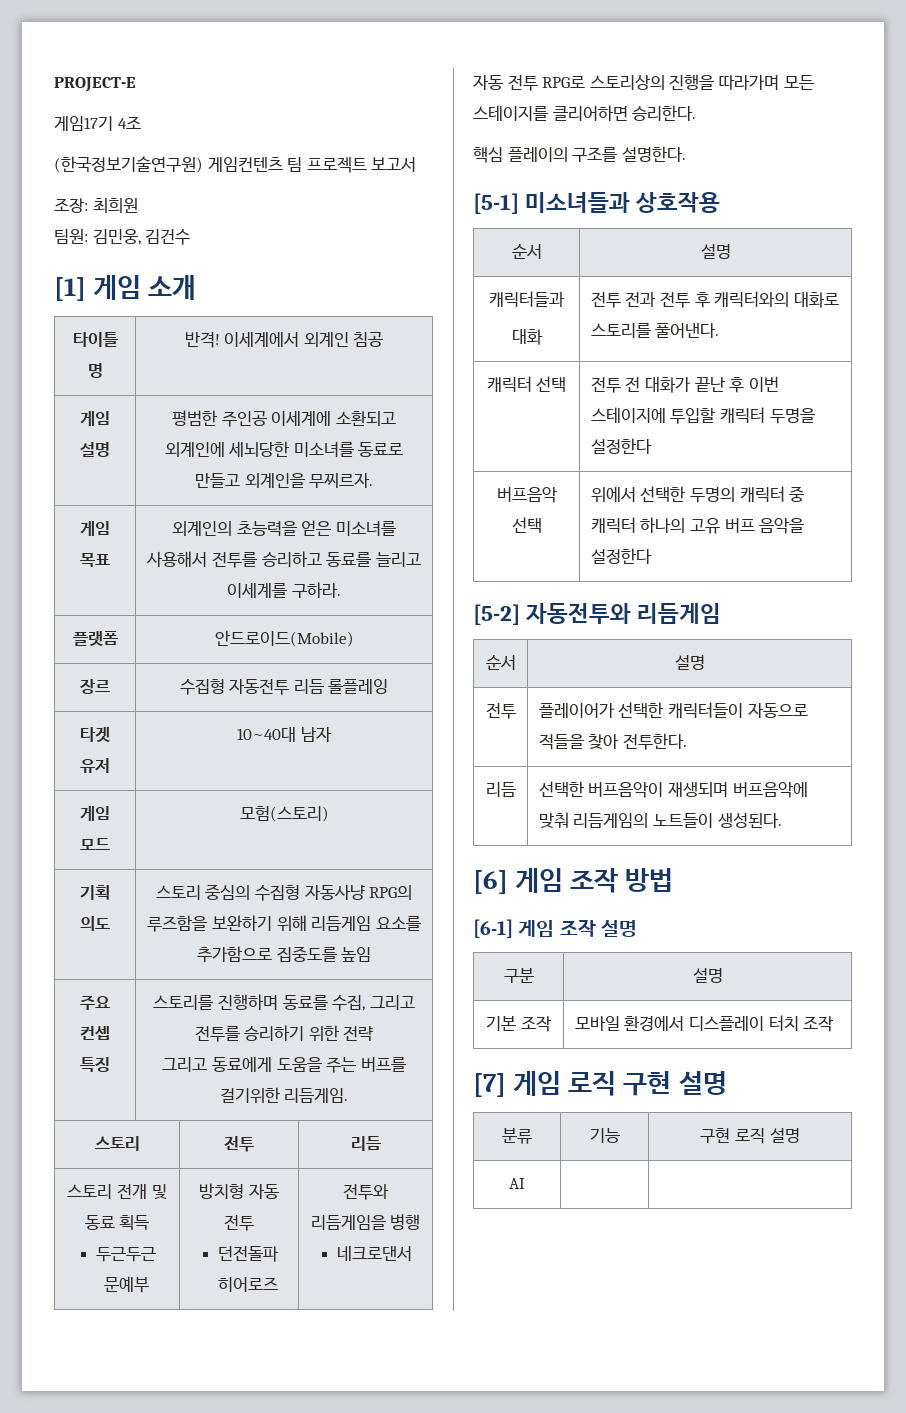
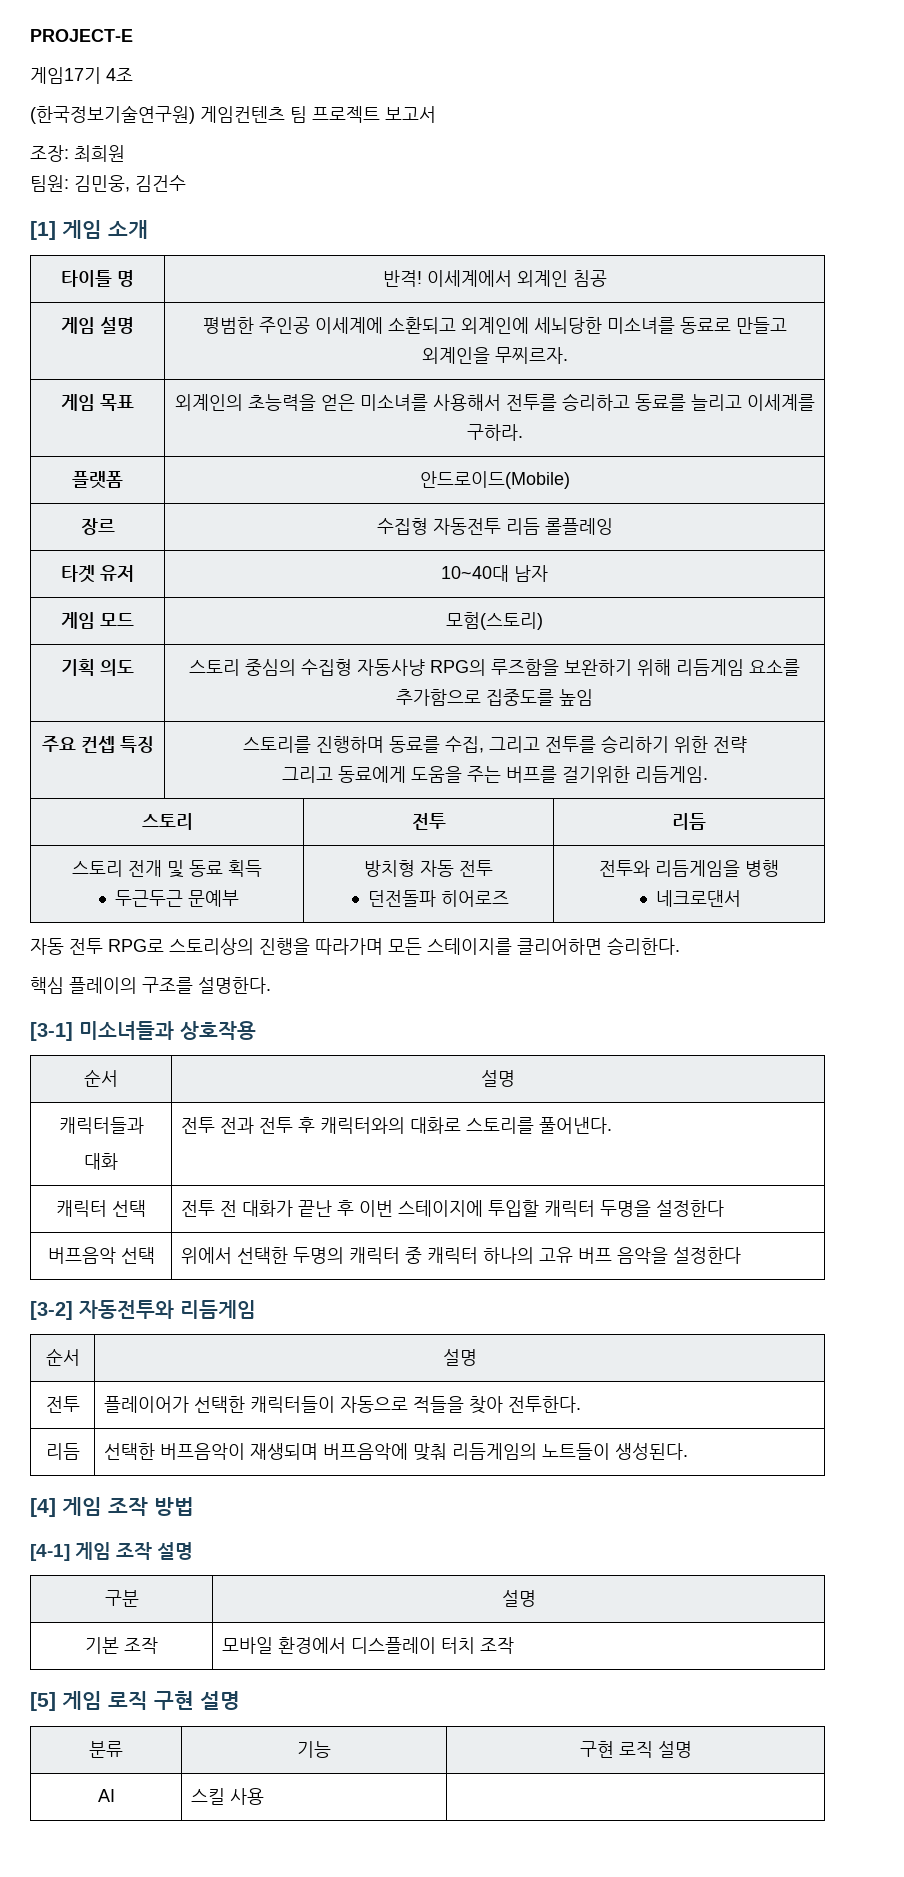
- [5-1] 미소녀들과 상호작용
+ [3-1] 미소녀들과 상호작용
- [5-2] 자동전투와 리듬게임
+ [3-2] 자동전투와 리듬게임
- [6] 게임 조작 방법
+ [4] 게임 조작 방법
- [6-1] 게임 조작 설명
+ [4-1] 게임 조작 설명
- [7] 게임 로직 구현 설명
+ [5] 게임 로직 구현 설명
- AI | |
+ AI | 스킬 사용 |

